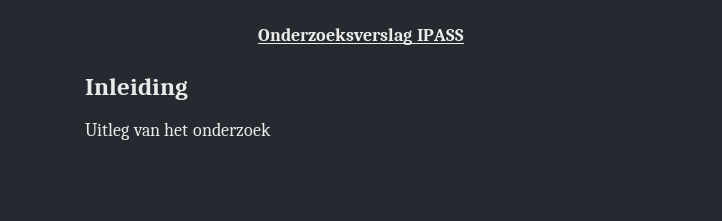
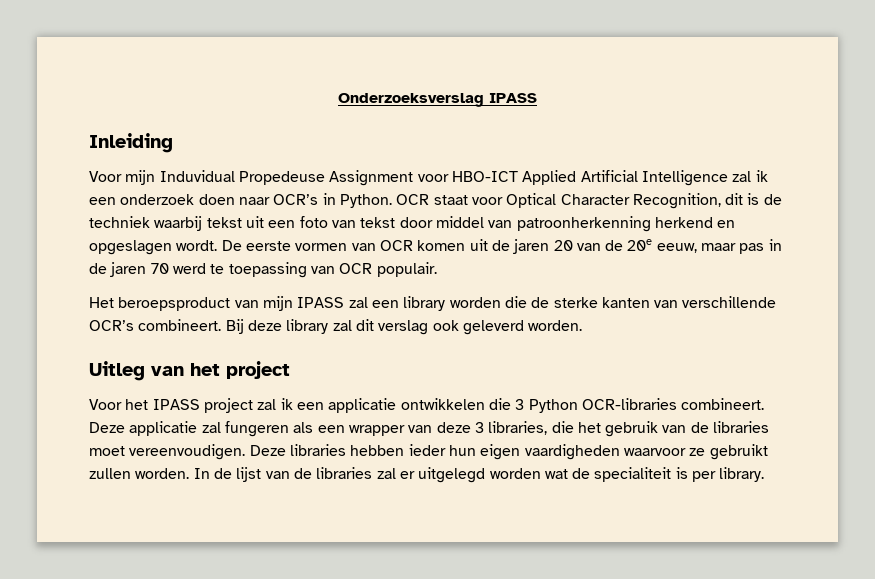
- Uitleg van het onderzoek
+ Voor mijn Induvidual Propedeuse Assignment voor HBO-ICT Applied Artificial Intelligence zal ik een onderzoek doen naar OCR’s in Python. OCR staat voor Optical Character Recognition, dit is de techniek waarbij tekst uit een foto van tekst door middel van patroonherkenning herkend en opgeslagen wordt. De eerste vormen van OCR komen uit de jaren 20 van de 20e eeuw, maar pas in de jaren 70 werd te toepassing van OCR populair.
+ Het beroepsproduct van mijn IPASS zal een library worden die de sterke kanten van verschillende OCR’s combineert. Bij deze library zal dit verslag ook geleverd worden.
+ Uitleg van het project
+ Voor het IPASS project zal ik een applicatie ontwikkelen die 3 Python OCR-libraries combineert. Deze applicatie zal fungeren als een wrapper van deze 3 libraries, die het gebruik van de libraries moet vereenvoudigen. Deze libraries hebben ieder hun eigen vaardigheden waarvoor ze gebruikt zullen worden. In de lijst van de libraries zal er uitgelegd worden wat de specialiteit is per library.

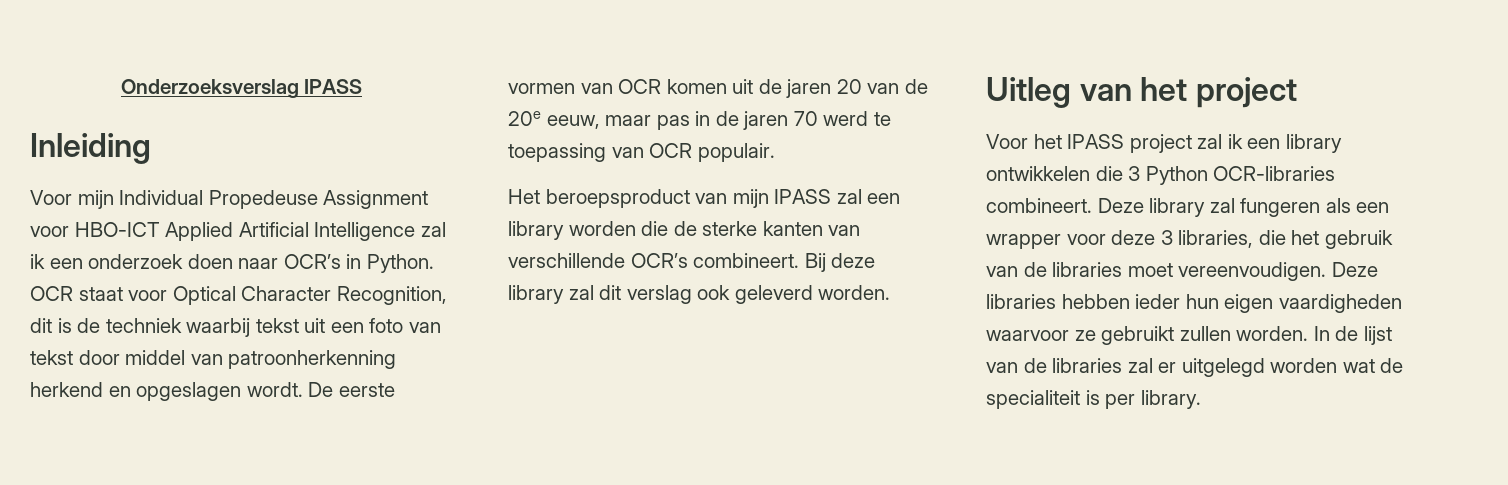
- Voor mijn Induvidual Propedeuse Assignment voor HBO-ICT Applied Artificial Intelligence zal ik een onderzoek doen naar OCR’s in Python.
+ Voor mijn Individual Propedeuse Assignment voor HBO-ICT Applied Artificial Intelligence zal ik een onderzoek doen naar OCR’s in Python.
- Voor het IPASS project zal ik een applicatie ontwikkelen die 3 Python OCR-libraries combineert.
+ Voor het IPASS project zal ik een library ontwikkelen die 3 Python OCR-libraries combineert.
- Deze applicatie zal fungeren als een wrapper van deze 3 libraries, die het gebruik van de libraries moet vereenvoudigen.
+ Deze library zal fungeren als een wrapper voor deze 3 libraries, die het gebruik van de libraries moet vereenvoudigen.

